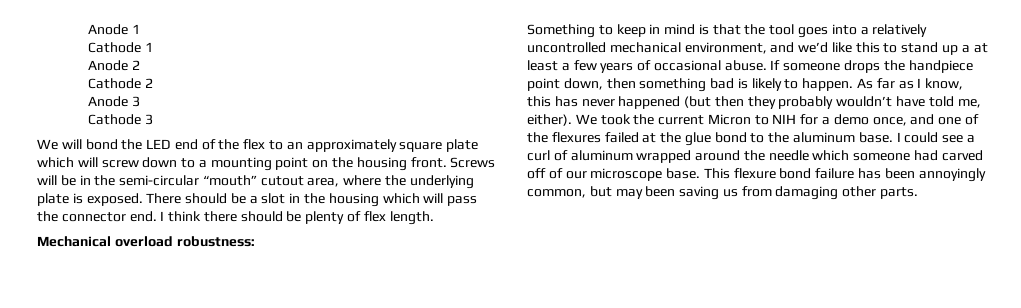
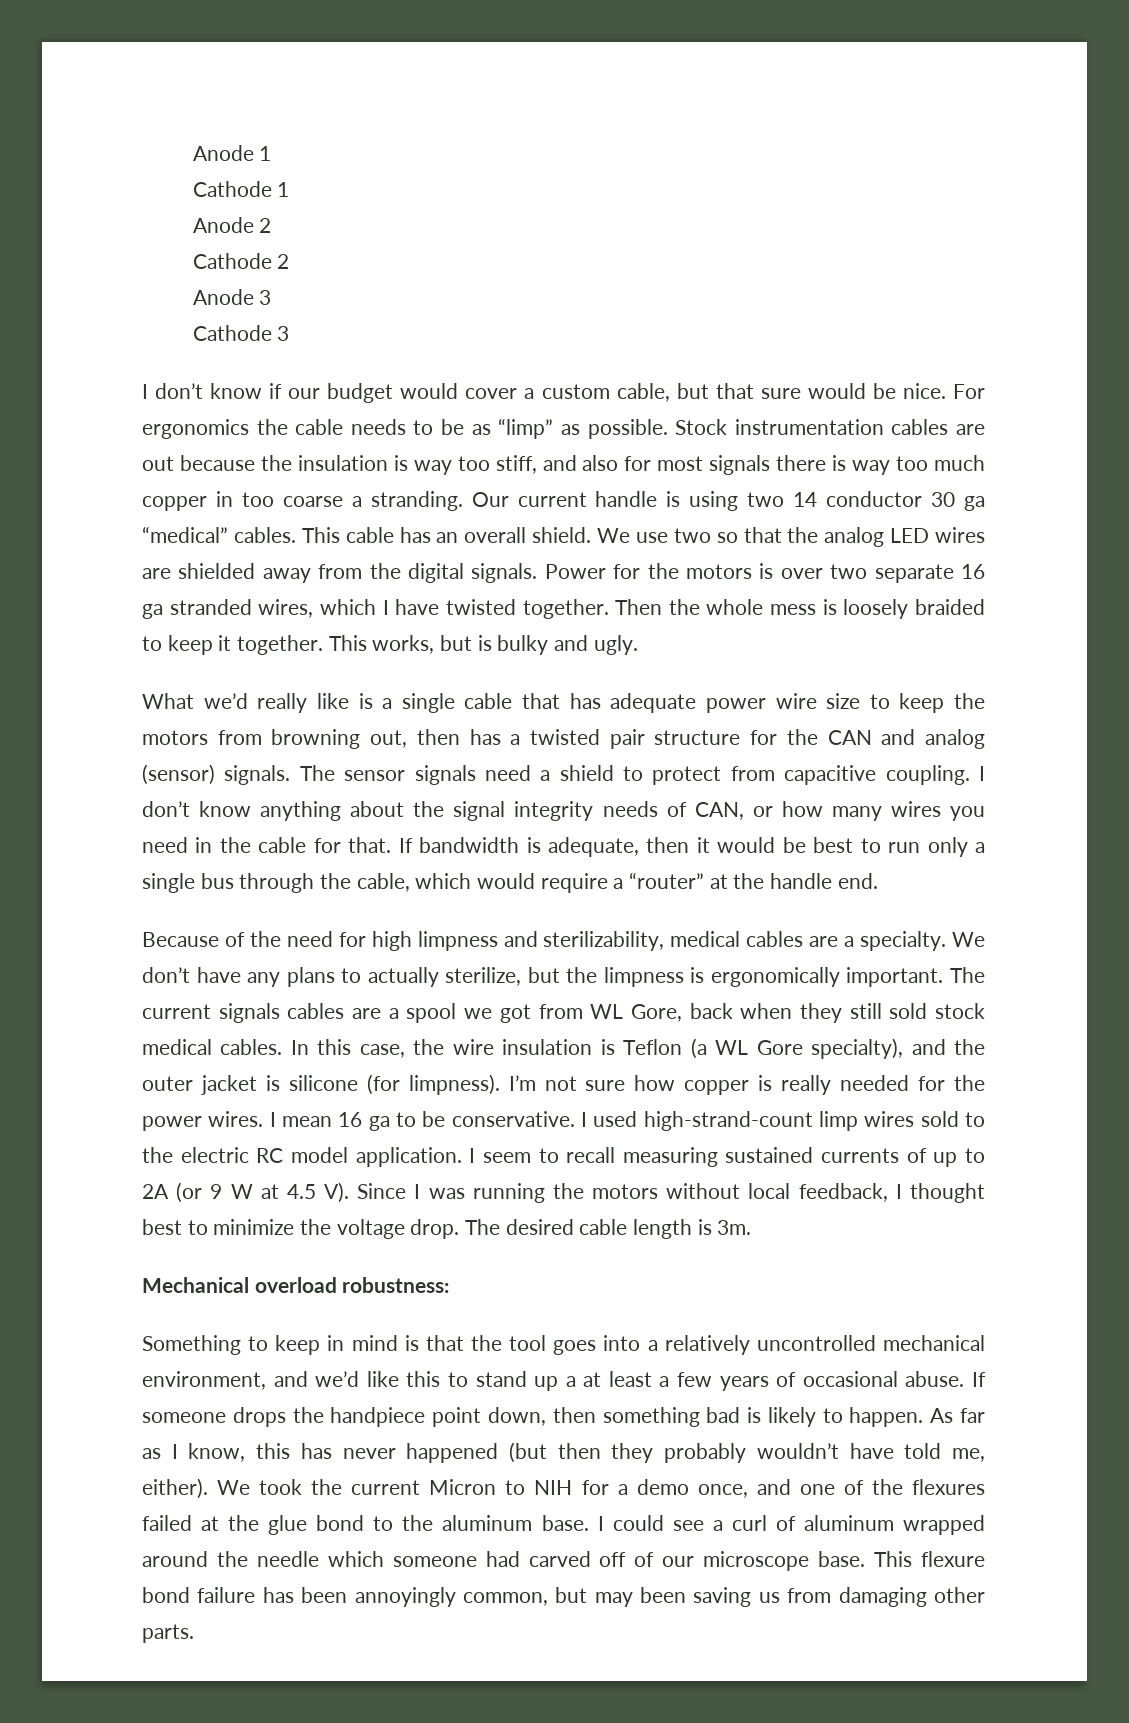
- We will bond the LED end of the flex to an approximately square plate which will screw down to a mounting point on the housing front. Screws will be in the semi-circular “mouth” cutout area, where the underlying plate is exposed. There should be a slot in the housing which will pass the connector end. I think there should be plenty of flex length.
+ I don’t know if our budget would cover a custom cable, but that sure would be nice. For ergonomics the cable needs to be as “limp” as possible. Stock instrumentation cables are out because the insulation is way too stiff, and also for most signals there is way too much copper in too coarse a stranding. Our current handle is using two 14 conductor 30 ga “medical” cables. This cable has an overall shield. We use two so that the analog LED wires are shielded away from the digital signals. Power for the motors is over two separate 16 ga stranded wires, which I have twisted together. Then the whole mess is loosely braided to keep it together. This works, but is bulky and ugly.
+ What we’d really like is a single cable that has adequate power wire size to keep the motors from browning out, then has a twisted pair structure for the CAN and analog (sensor) signals. The sensor signals need a shield to protect from capacitive coupling. I don’t know anything about the signal integrity needs of CAN, or how many wires you need in the cable for that. If bandwidth is adequate, then it would be best to run only a single bus through the cable, which would require a “router” at the handle end.
+ Because of the need for high limpness and sterilizability, medical cables are a specialty. We don’t have any plans to actually sterilize, but the limpness is ergonomically important. The current signals cables are a spool we got from WL Gore, back when they still sold stock medical cables. In this case, the wire insulation is Teflon (a WL Gore specialty), and the outer jacket is silicone (for limpness). I’m not sure how copper is really needed for the power wires. I mean 16 ga to be conservative. I used high-strand-count limp wires sold to the electric RC model application. I seem to recall measuring sustained currents of up to 2A (or 9 W at 4.5 V). Since I was running the motors without local feedback, I thought best to minimize the voltage drop. The desired cable length is 3m.

